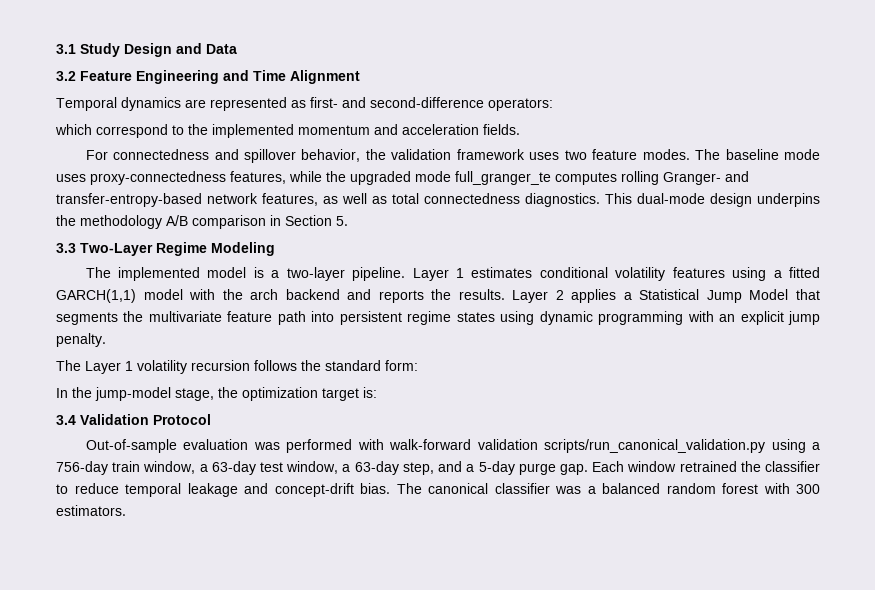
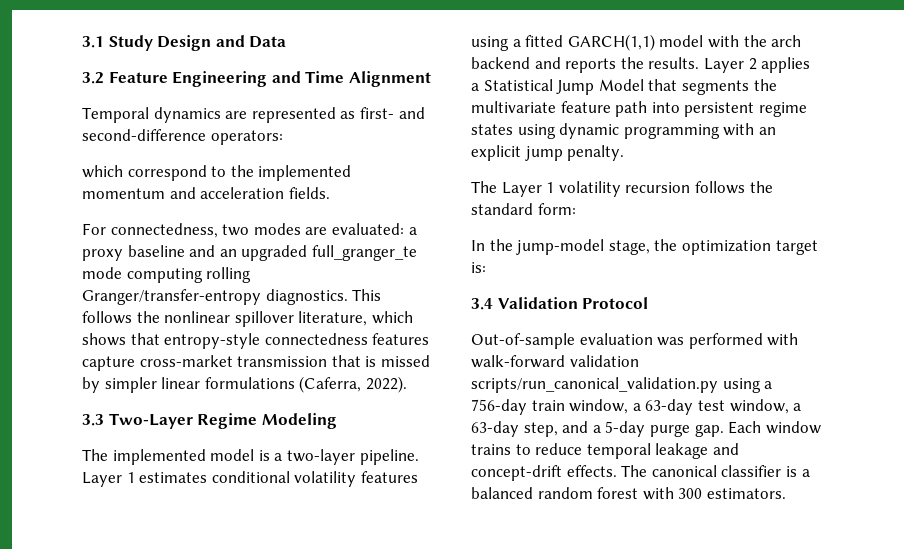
- For connectedness and spillover behavior, the validation framework uses two feature modes. The baseline mode uses proxy-connectedness features, while the upgraded mode full_granger_te computes rolling Granger- and transfer-entropy-based network features, as well as total connectedness diagnostics. This dual-mode design underpins the methodology A/B comparison in Section 5.
+ For connectedness, two modes are evaluated: a proxy baseline and an upgraded full_granger_te mode computing rolling Granger/transfer-entropy diagnostics. This follows the nonlinear spillover literature, which shows that entropy-style connectedness features capture cross-market transmission that is missed by simpler linear formulations (Caferra, 2022).
- Each window retrained the classifier to reduce temporal leakage and concept-drift bias.
+ Each window trains to reduce temporal leakage and concept-drift effects.
- The canonical classifier was a balanced random forest with 300 estimators.
+ The canonical classifier is a balanced random forest with 300 estimators.

